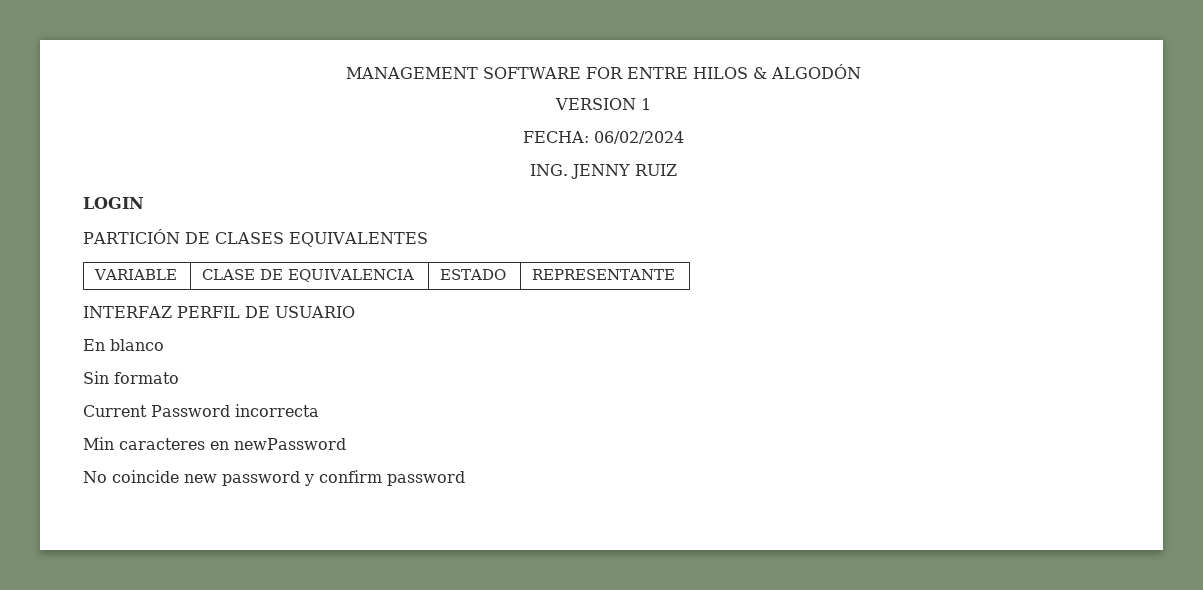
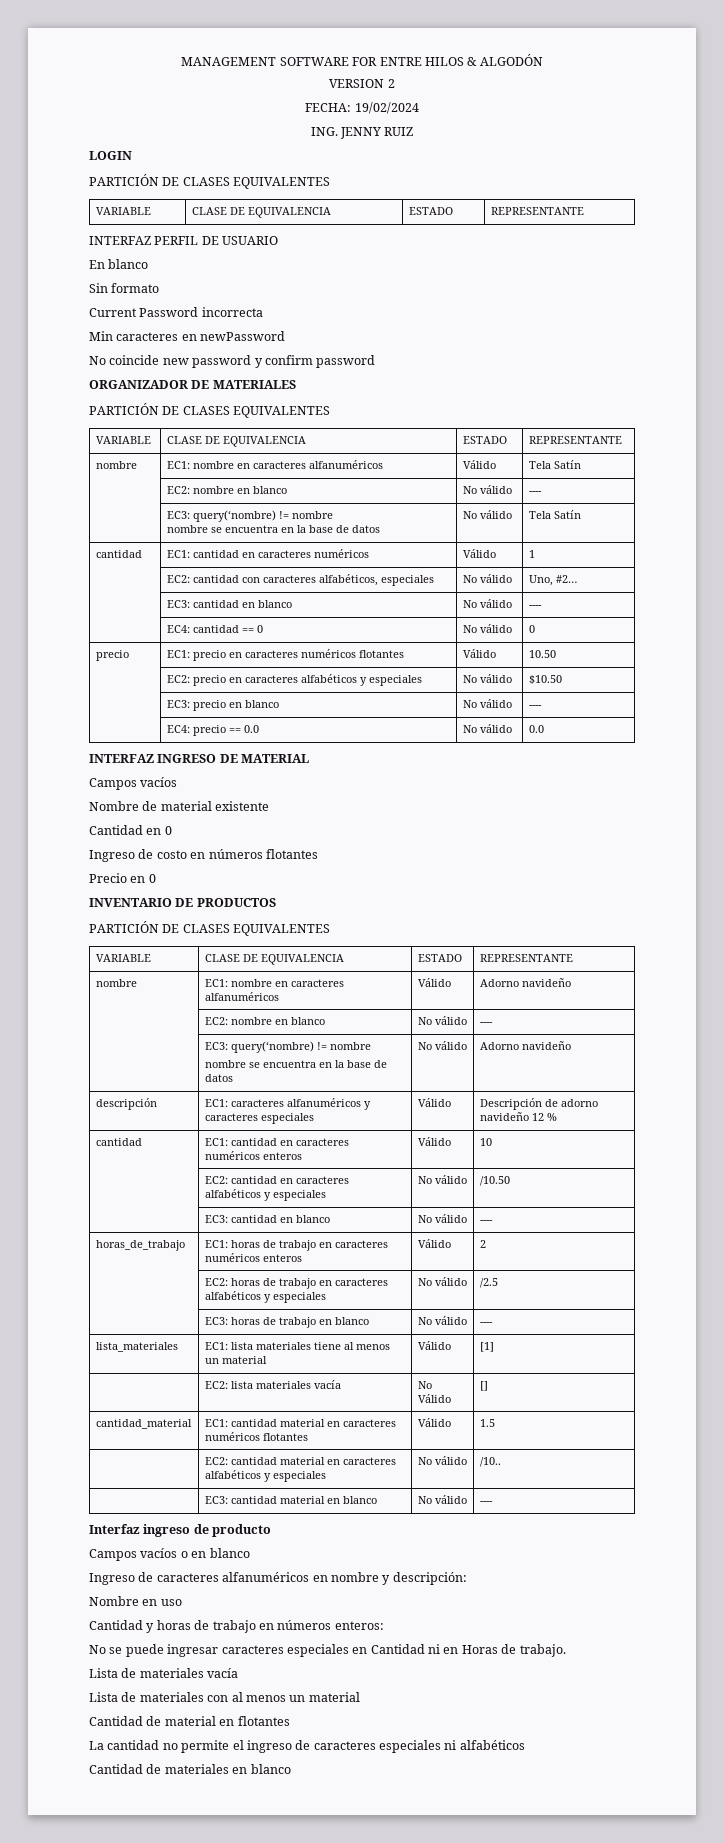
- VERSION 1
+ VERSION 2
- FECHA: 06/02/2024
+ FECHA: 19/02/2024
+ ORGANIZADOR DE MATERIALES
+ PARTICIÓN DE CLASES EQUIVALENTES
+ VARIABLE | CLASE DE EQUIVALENCIA | ESTADO | REPRESENTANTE
+ nombre | EC1: nombre en caracteres alfanuméricos | Válido | Tela Satín
+ | EC2: nombre en blanco | No válido | ----
+ | EC3: query(‘nombre) != nombre
+ nombre se encuentra en la base de datos | No válido | Tela Satín
+ cantidad | EC1: cantidad en caracteres numéricos | Válido | 1
+ | EC2: cantidad con caracteres alfabéticos, especiales | No válido | Uno, #2…
+ | EC3: cantidad en blanco | No válido | ----
+ | EC4: cantidad == 0 | No válido | 0
+ precio | EC1: precio en caracteres numéricos flotantes | Válido | 10.50
+ | EC2: precio en caracteres alfabéticos y especiales | No válido | $10.50
+ | EC3: precio en blanco | No válido | ----
+ | EC4: precio == 0.0 | No válido | 0.0
+ INTERFAZ INGRESO DE MATERIAL
+ Campos vacíos
+ Nombre de material existente
+ Cantidad en 0
+ Ingreso de costo en números flotantes
+ Precio en 0
+ INVENTARIO DE PRODUCTOS
+ PARTICIÓN DE CLASES EQUIVALENTES
+ VARIABLE | CLASE DE EQUIVALENCIA | ESTADO | REPRESENTANTE
+ nombre | EC1: nombre en caracteres alfanuméricos | Válido | Adorno navideño
+ | EC2: nombre en blanco | No válido | ----
+ | EC3: query(‘nombre) != nombre
+ nombre se encuentra en la base de datos | No válido | Adorno navideño
+ descripción | EC1: caracteres alfanuméricos y caracteres especiales | Válido | Descripción de adorno navideño 12 %
+ cantidad | EC1: cantidad en caracteres numéricos enteros | Válido | 10
+ | EC2: cantidad en caracteres alfabéticos y especiales | No válido | /10.50
+ | EC3: cantidad en blanco | No válido | ----
+ horas_de_trabajo | EC1: horas de trabajo en caracteres numéricos enteros | Válido | 2
+ | EC2: horas de trabajo en caracteres alfabéticos y especiales | No válido | /2.5
+ | EC3: horas de trabajo en blanco | No válido | ----
+ lista_materiales | EC1: lista materiales tiene al menos un material | Válido | [1]
+ | EC2: lista materiales vacía | No Válido | []
+ cantidad_material | EC1: cantidad material en caracteres numéricos flotantes | Válido | 1.5
+ | EC2: cantidad material en caracteres alfabéticos y especiales | No válido | /10..
+ | EC3: cantidad material en blanco | No válido | ----
+ Interfaz ingreso de producto
+ Campos vacíos o en blanco
+ Ingreso de caracteres alfanuméricos en nombre y descripción:
+ Nombre en uso
+ Cantidad y horas de trabajo en números enteros:
+ No se puede ingresar caracteres especiales en Cantidad ni en Horas de trabajo.
+ Lista de materiales vacía
+ Lista de materiales con al menos un material
+ Cantidad de material en flotantes
+ La cantidad no permite el ingreso de caracteres especiales ni alfabéticos
+ Cantidad de materiales en blanco

